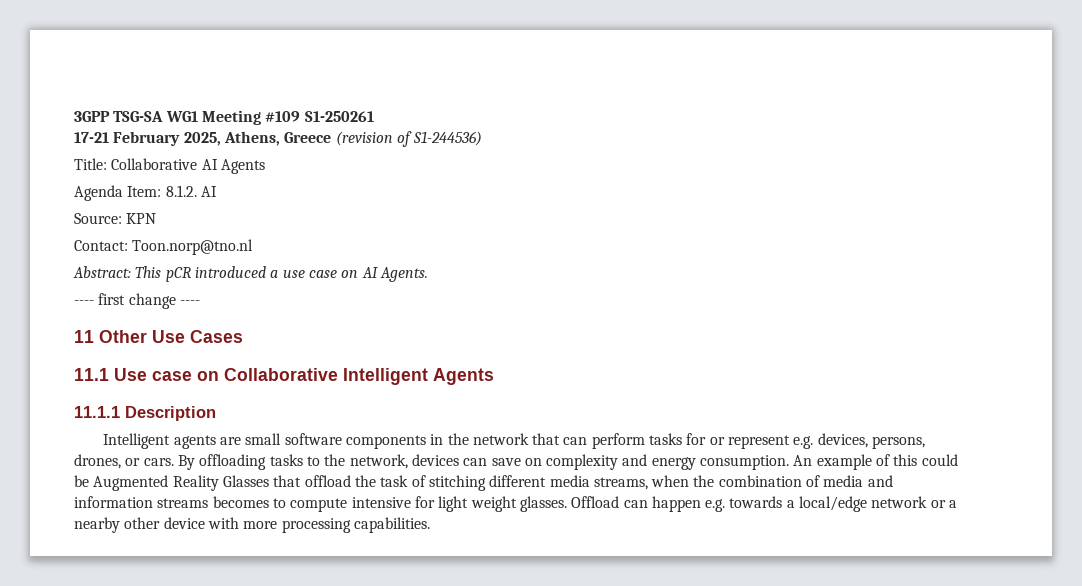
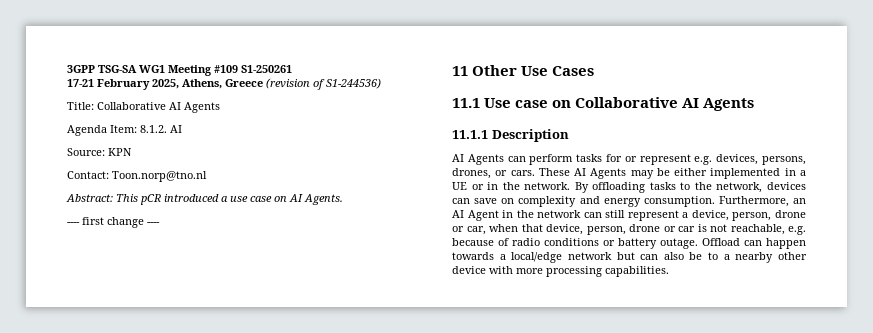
- 11.1 Use case on Collaborative Intelligent Agents
+ 11.1 Use case on Collaborative AI Agents
- Intelligent agents are small software components in the network that can perform tasks for or represent e.g. devices, persons, drones, or cars.
+ AI Agents can perform tasks for or represent e.g. devices, persons, drones, or cars.
+ These AI Agents may be either implemented in a UE or in the network.
- An example of this could be Augmented Reality Glasses that offload the task of stitching different media streams, when the combination of media and information streams becomes to compute intensive for light weight glasses.
+ Furthermore, an AI Agent in the network can still represent a device, person, drone or car, when that device, person, drone or car is not reachable, e.g. because of radio conditions or battery outage.
- Offload can happen e.g. towards a local/edge network or a nearby other device with more processing capabilities.
+ Offload can happen towards a local/edge network but can also be to a nearby other device with more processing capabilities.

